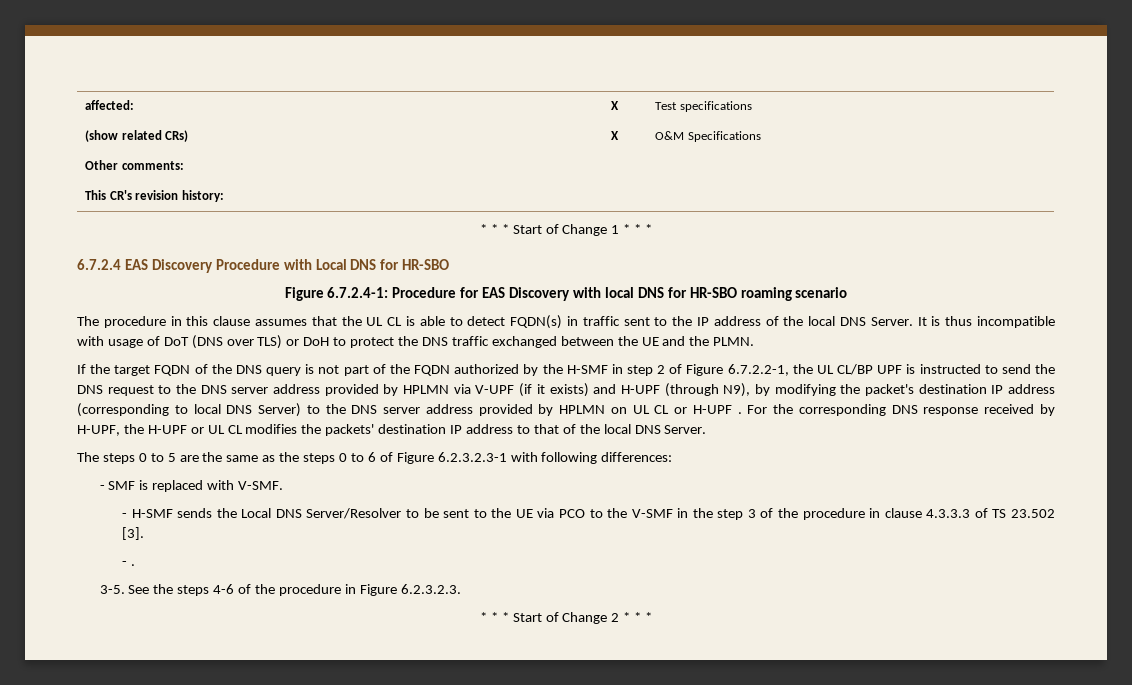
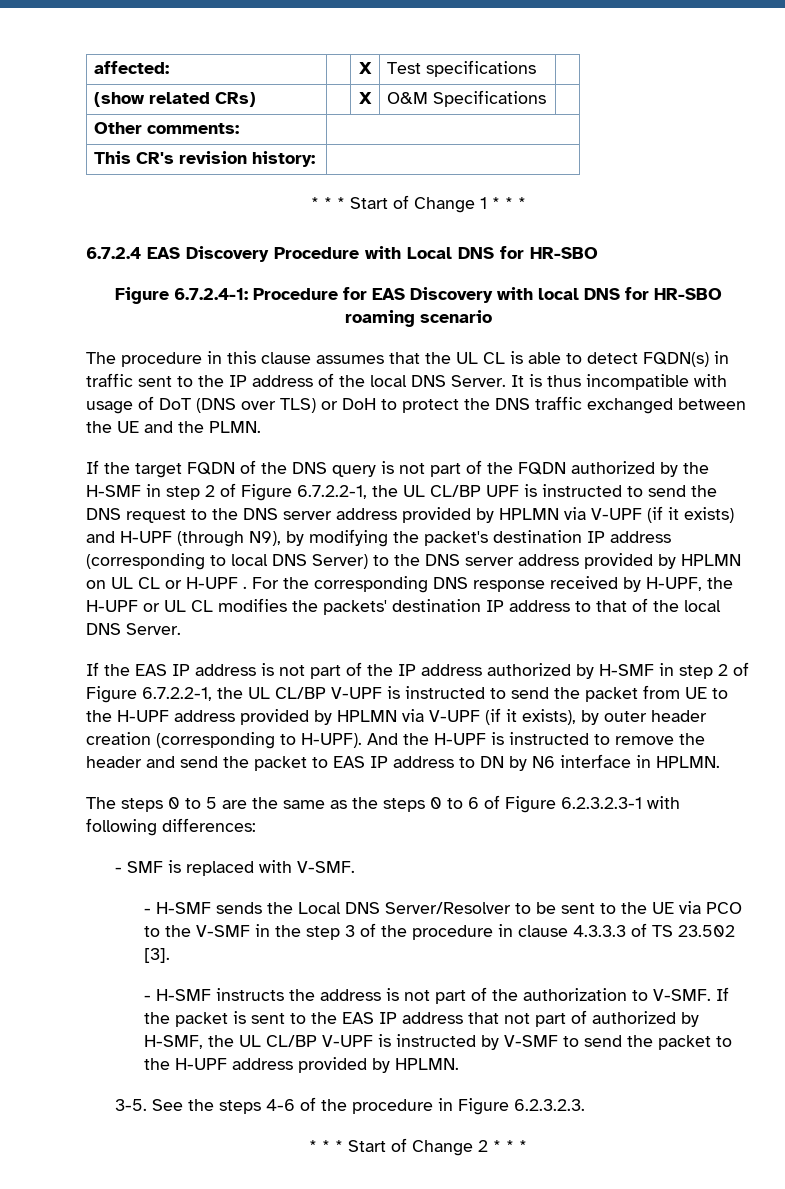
+ If the EAS IP address is not part of the IP address authorized by H-SMF in step 2 of Figure 6.7.2.2-1, the UL CL/BP V-UPF is instructed to send the packet from UE to the H-UPF address provided by HPLMN via V-UPF (if it exists), by outer header creation (corresponding to H-UPF). And the H-UPF is instructed to remove the header and send the packet to EAS IP address to DN by N6 interface in HPLMN.
- - .
+ - H-SMF instructs the address is not part of the authorization to V-SMF. If the packet is sent to the EAS IP address that not part of authorized by H-SMF, the UL CL/BP V-UPF is instructed by V-SMF to send the packet to the H-UPF address provided by HPLMN.

